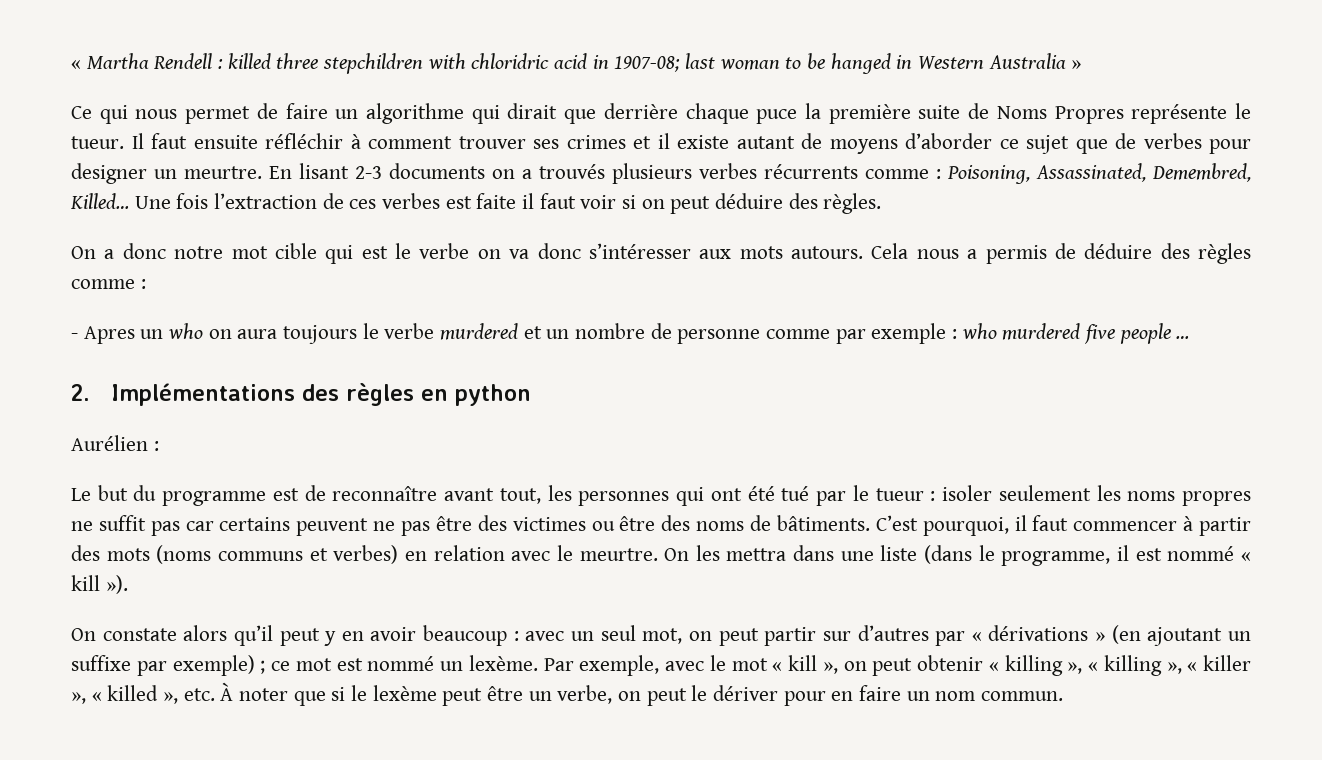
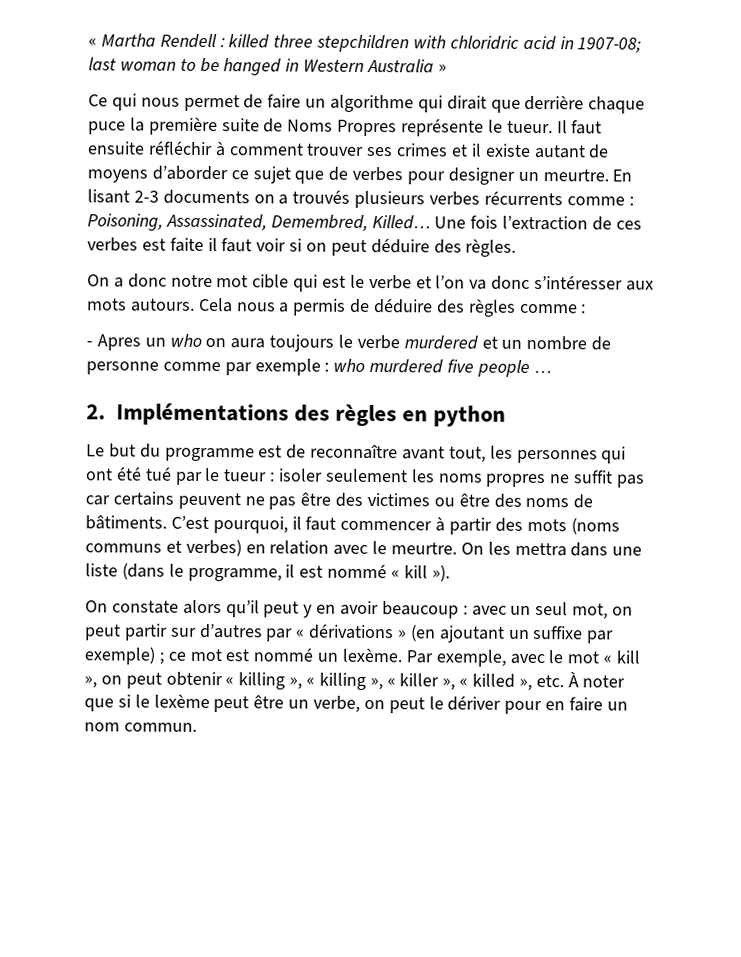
- On a donc notre mot cible qui est le verbe on va donc s’intéresser aux mots autours.
+ On a donc notre mot cible qui est le verbe et l’on va donc s’intéresser aux mots autours.
- Aurélien :

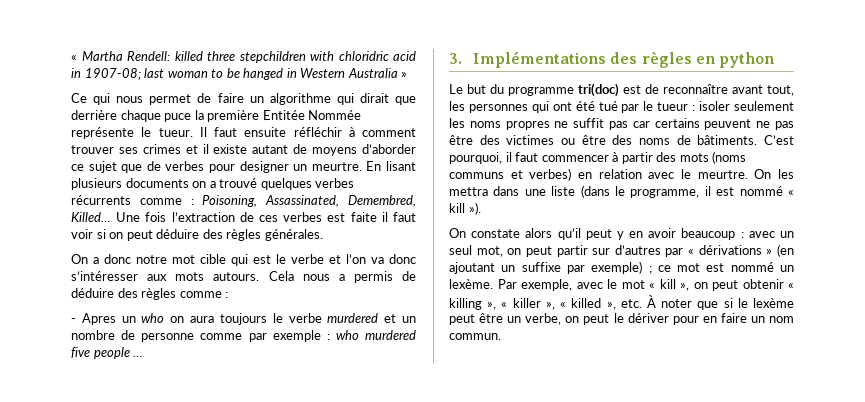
- « Martha Rendell : killed three stepchildren with chloridric acid in 1907-08; last woman to be hanged in Western Australia »
+ « Martha Rendell: killed three stepchildren with chloridric acid in 1907-08; last woman to be hanged in Western Australia »
- Ce qui nous permet de faire un algorithme qui dirait que derrière chaque puce la première suite de Noms Propres représente le tueur.
+ Ce qui nous permet de faire un algorithme qui dirait que derrière chaque puce la première Entitée Nommée représente le tueur.
- En lisant 2-3 documents on a trouvés plusieurs verbes récurrents comme : Poisoning, Assassinated, Demembred, Killed…
+ En lisant plusieurs documents on a trouvé quelques verbes récurrents comme : Poisoning, Assassinated, Demembred, Killed…
- Une fois l’extraction de ces verbes est faite il faut voir si on peut déduire des règles.
+ Une fois l’extraction de ces verbes est faite il faut voir si on peut déduire des règles générales.
- 2. Implémentations des règles en python
+ 3. Implémentations des règles en python
- Le but du programme est de reconnaître avant tout, les personnes qui ont été tué par le tueur : isoler seulement les noms propres ne suffit pas car certains peuvent ne pas être des victimes ou être des noms de bâtiments.
+ Le but du programme tri(doc) est de reconnaître avant tout, les personnes qui ont été tué par le tueur : isoler seulement les noms propres ne suffit pas car certains peuvent ne pas être des victimes ou être des noms de bâtiments.
- Par exemple, avec le mot « kill », on peut obtenir « killing », « killing », « killer », « killed », etc. À noter que si le lexème peut être un verbe, on peut le dériver pour en faire un nom commun.
+ Par exemple, avec le mot « kill », on peut obtenir « killing », « killer », « killed », etc. À noter que si le lexème peut être un verbe, on peut le dériver pour en faire un nom commun.

